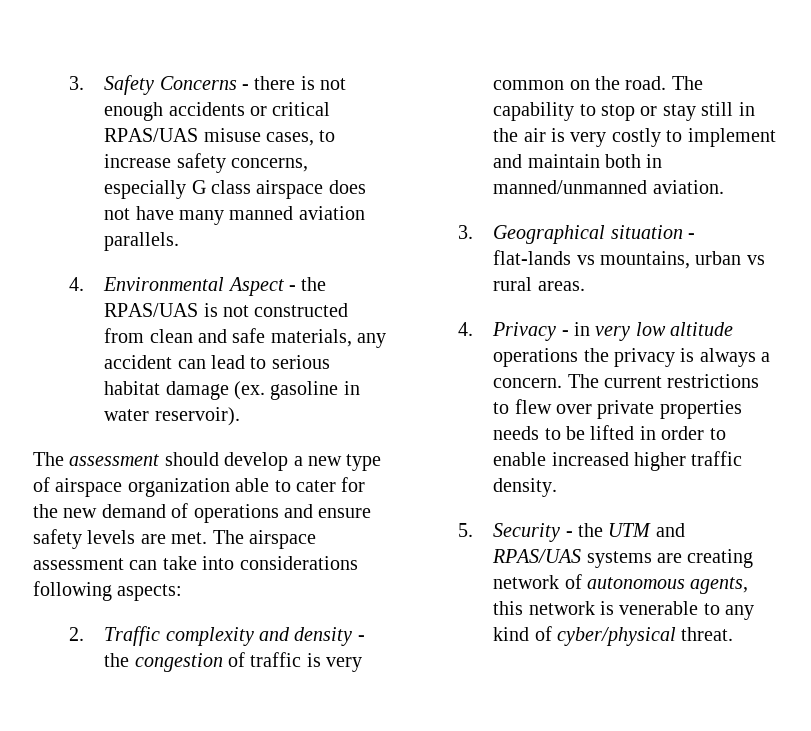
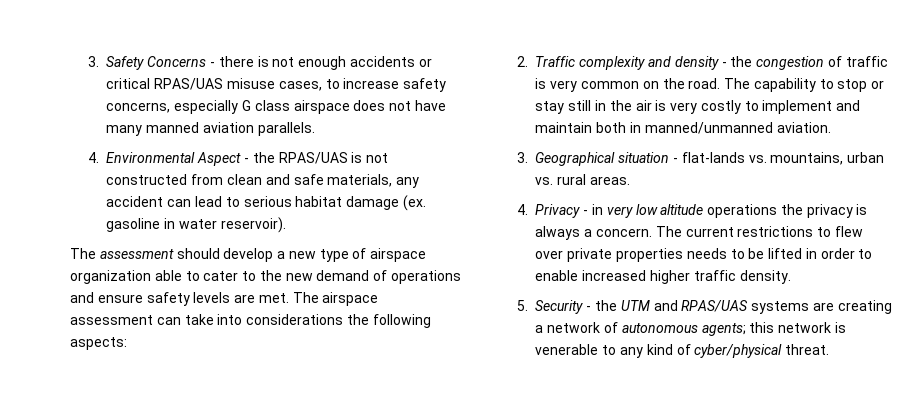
- The assessment should develop a new type of airspace organization able to cater for the new demand of operations and ensure safety levels are met.
+ The assessment should develop a new type of airspace organization able to cater to the new demand of operations and ensure safety levels are met.
- The airspace assessment can take into considerations following aspects:
+ The airspace assessment can take into considerations the following aspects:
- 3. Geographical situation - flat-lands vs mountains, urban vs rural areas.
+ 3. Geographical situation - flat-lands vs. mountains, urban vs. rural areas.
- 5. Security - the UTM and RPAS/UAS systems are creating network of autonomous agents, this network is venerable to any kind of cyber/physical threat.
+ 5. Security - the UTM and RPAS/UAS systems are creating a network of autonomous agents; this network is venerable to any kind of cyber/physical threat.

